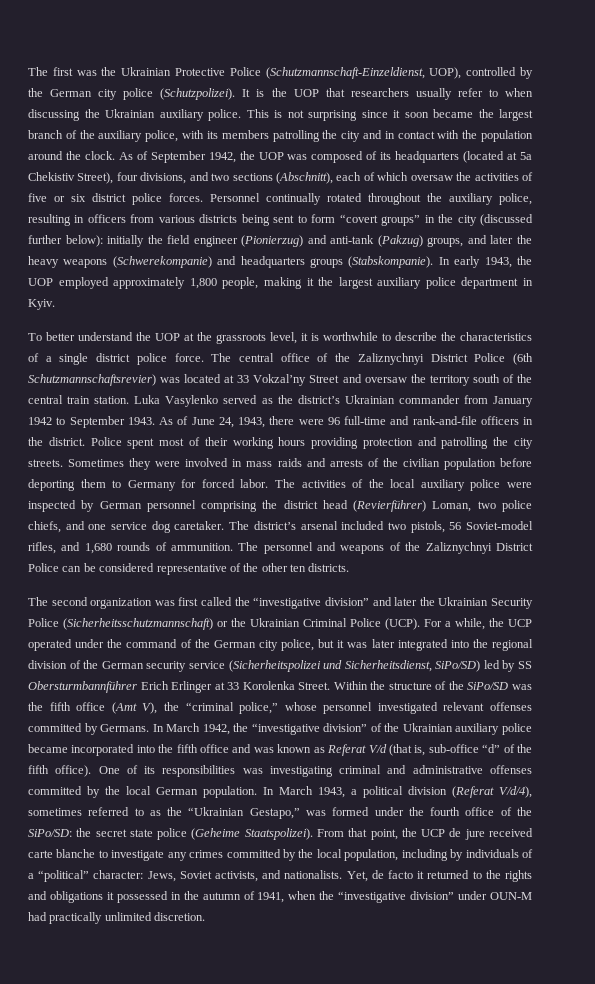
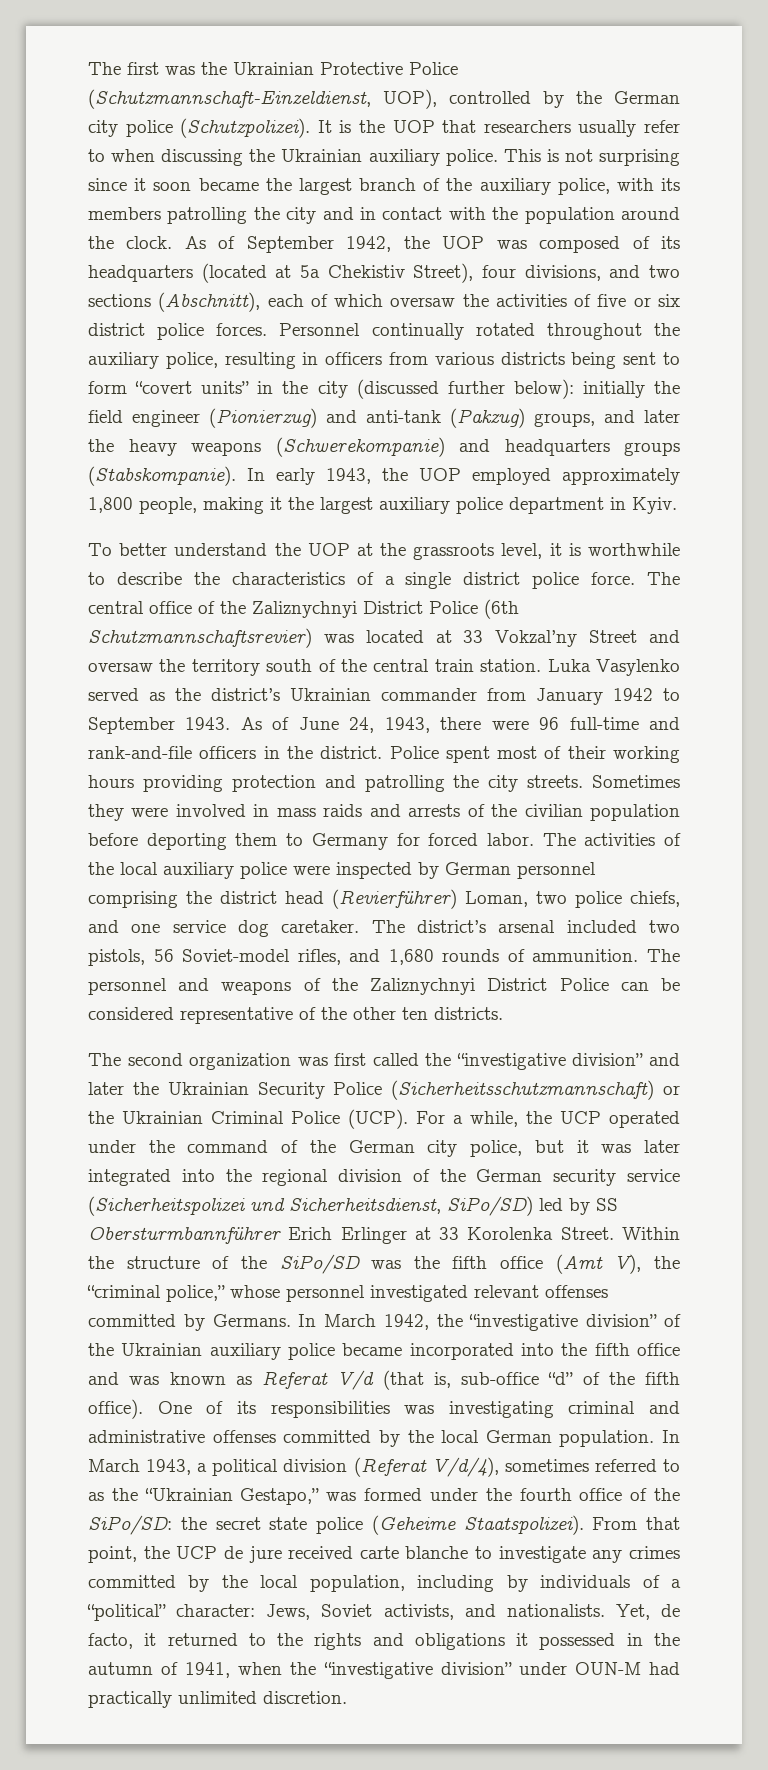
- Personnel continually rotated throughout the auxiliary police, resulting in officers from various districts being sent to form “covert groups” in the city (discussed further below): initially the field engineer (Pionierzug) and anti-tank (Pakzug) groups, and later the heavy weapons (Schwerekompanie) and headquarters groups (Stabskompanie).
+ Personnel continually rotated throughout the auxiliary police, resulting in officers from various districts being sent to form “covert units” in the city (discussed further below): initially the field engineer (Pionierzug) and anti-tank (Pakzug) groups, and later the heavy weapons (Schwerekompanie) and headquarters groups (Stabskompanie).
- Yet, de facto it returned to the rights and obligations it possessed in the autumn of 1941, when the “investigative division” under OUN-M had practically unlimited discretion.
+ Yet, de facto, it returned to the rights and obligations it possessed in the autumn of 1941, when the “investigative division” under OUN-M had practically unlimited discretion.

